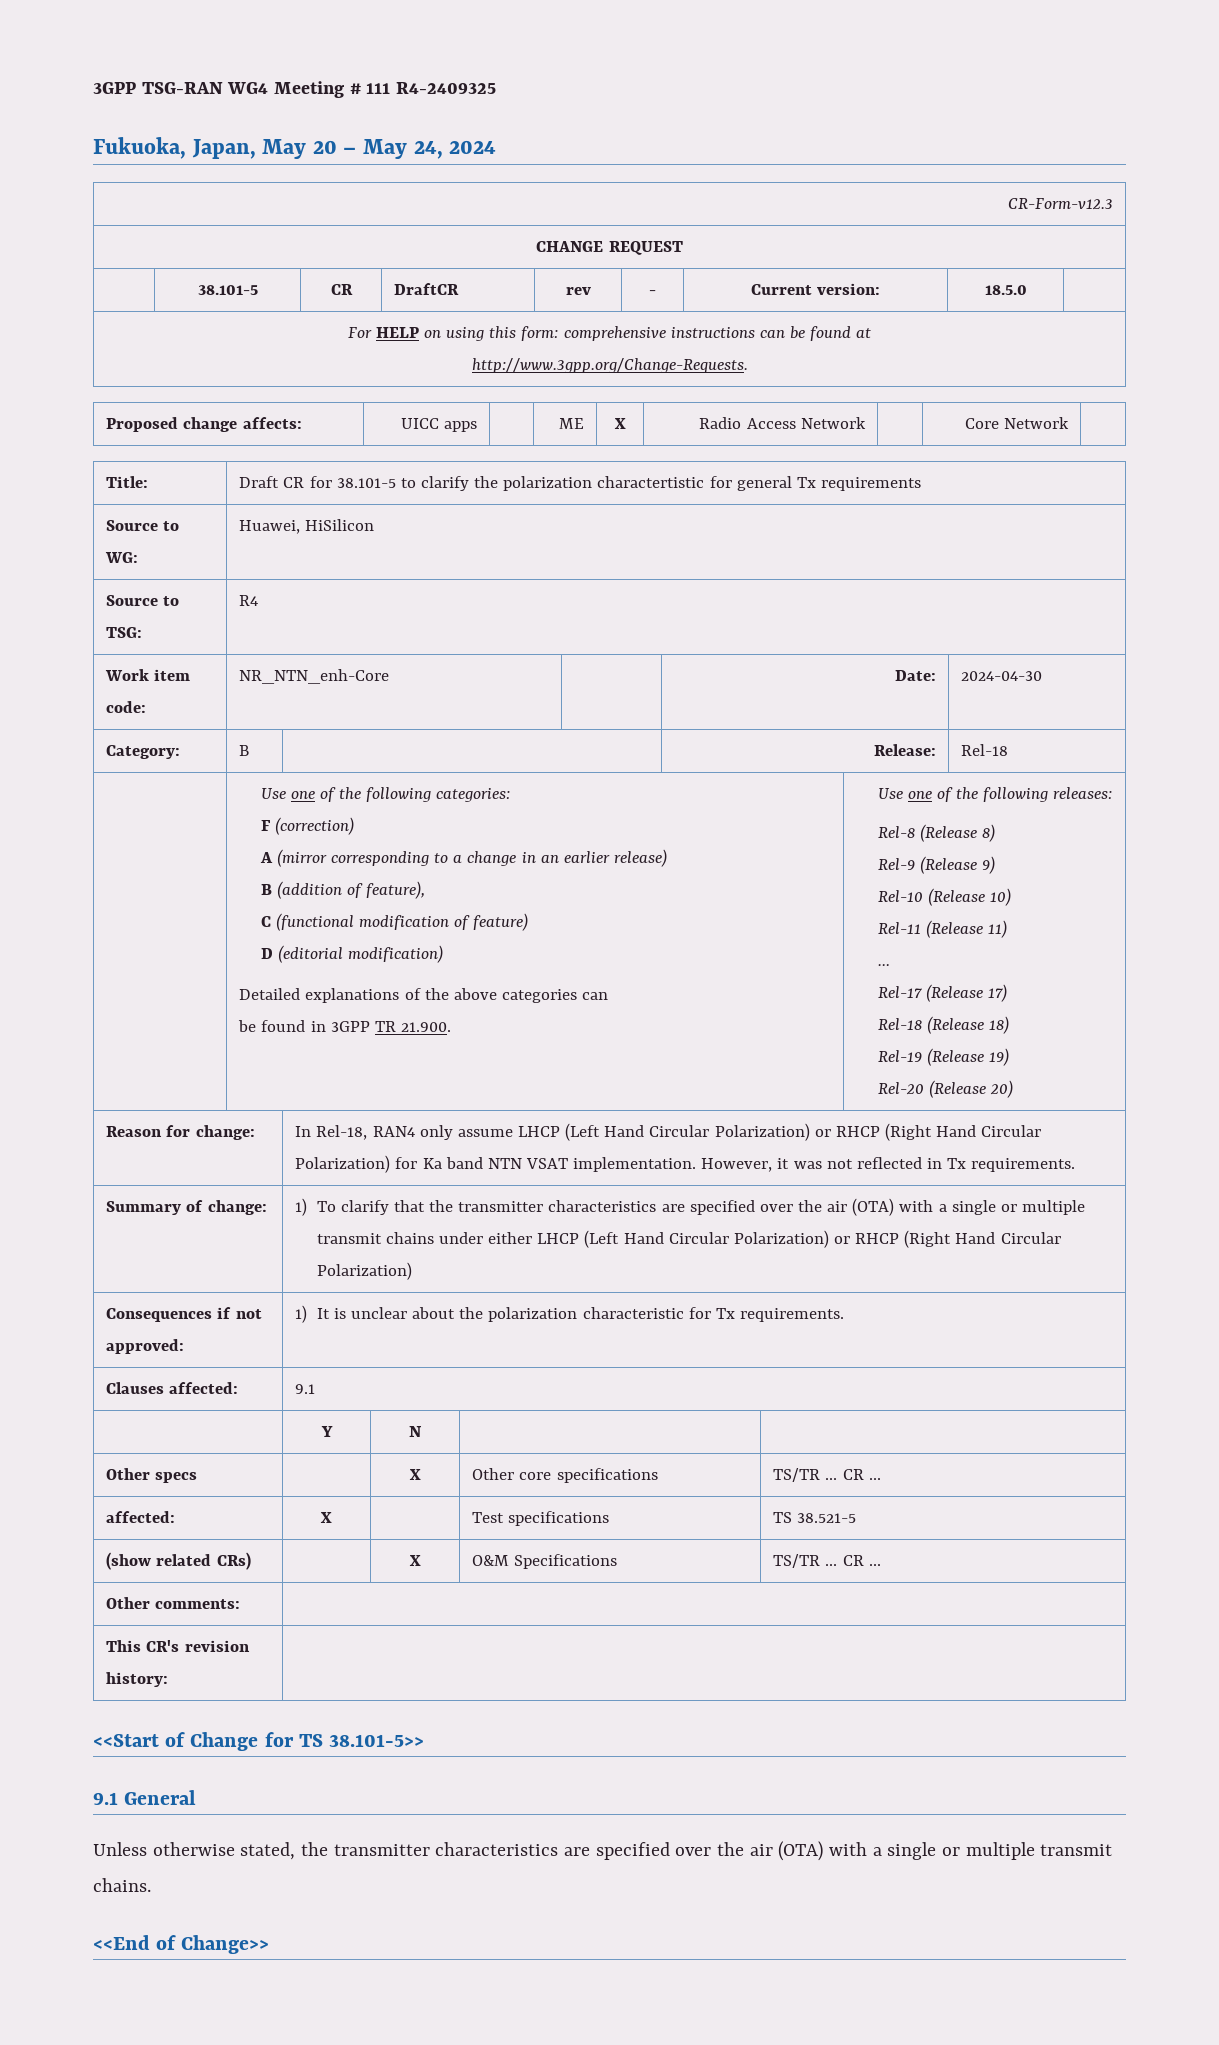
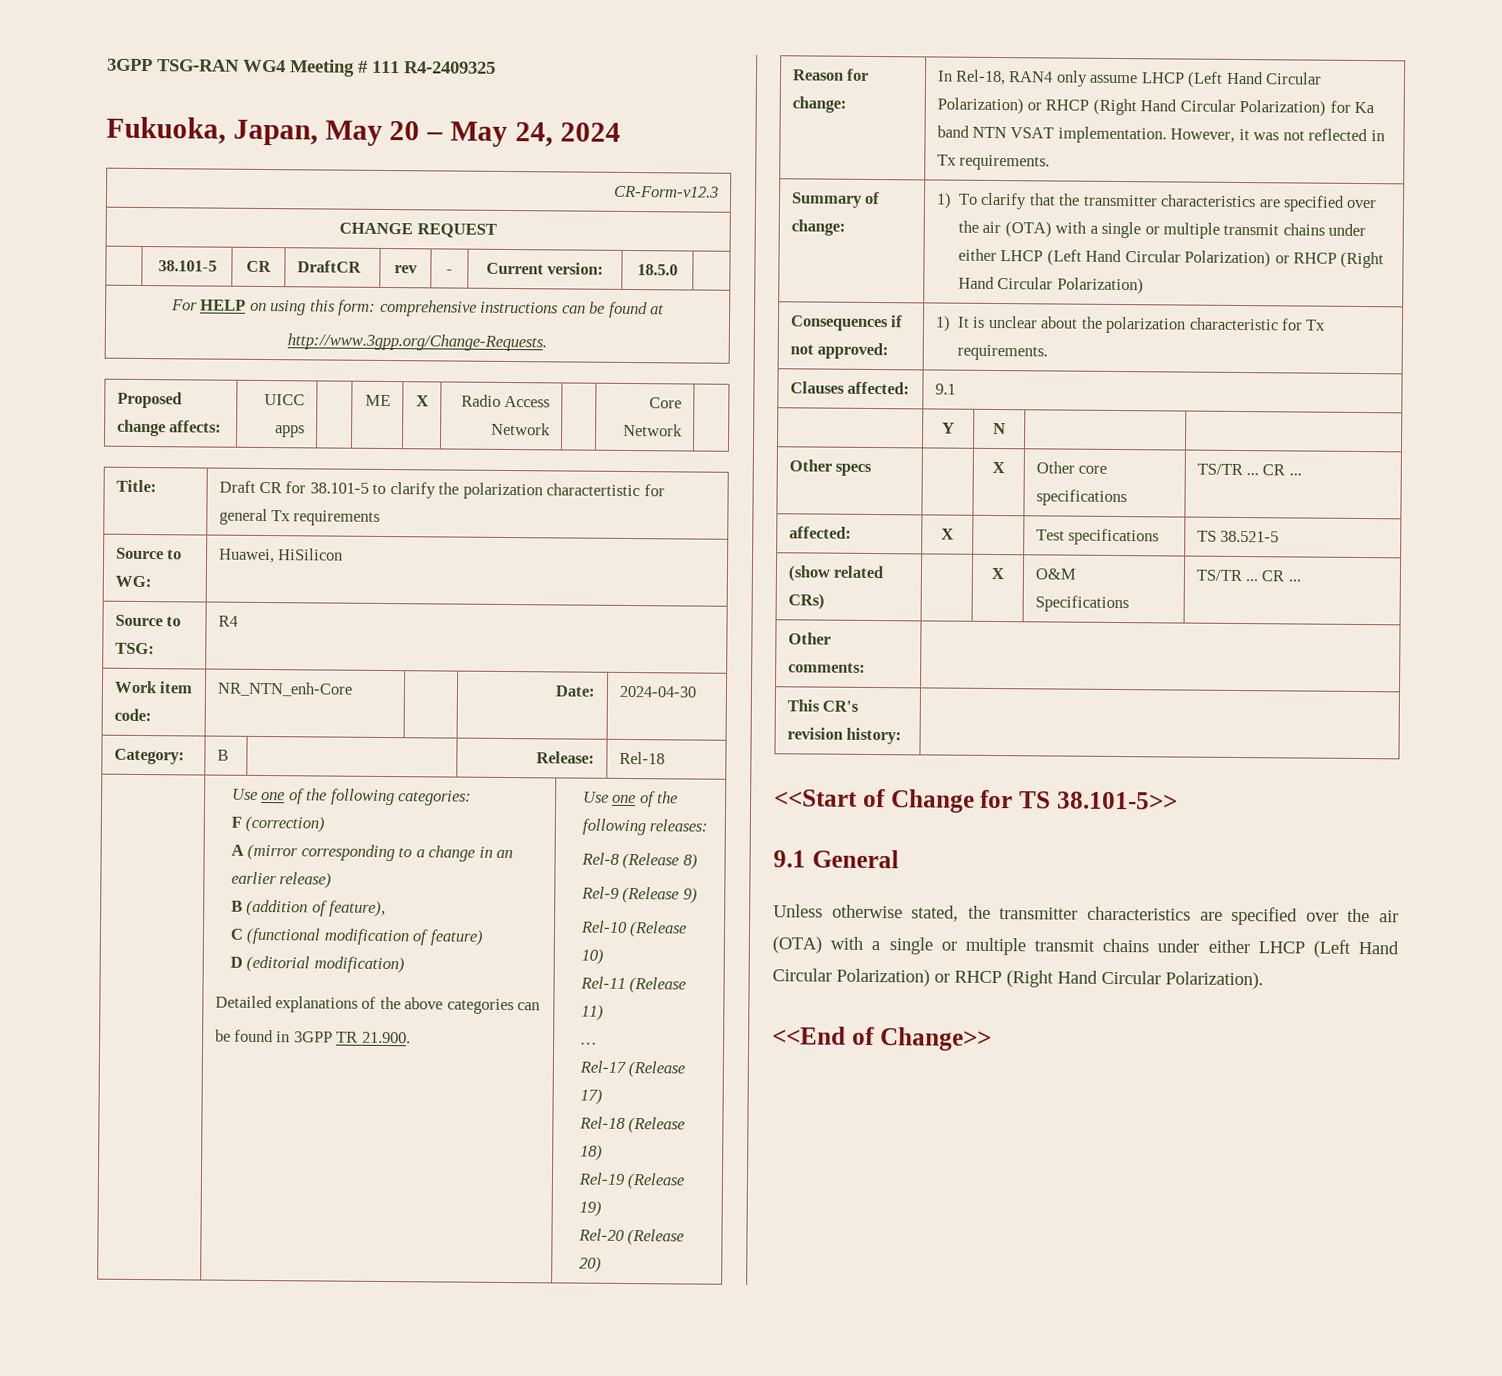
- Unless otherwise stated, the transmitter characteristics are specified over the air (OTA) with a single or multiple transmit chains.
+ Unless otherwise stated, the transmitter characteristics are specified over the air (OTA) with a single or multiple transmit chains under either LHCP (Left Hand Circular Polarization) or RHCP (Right Hand Circular Polarization).

